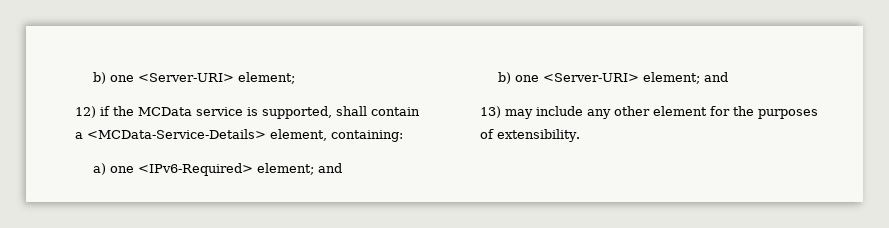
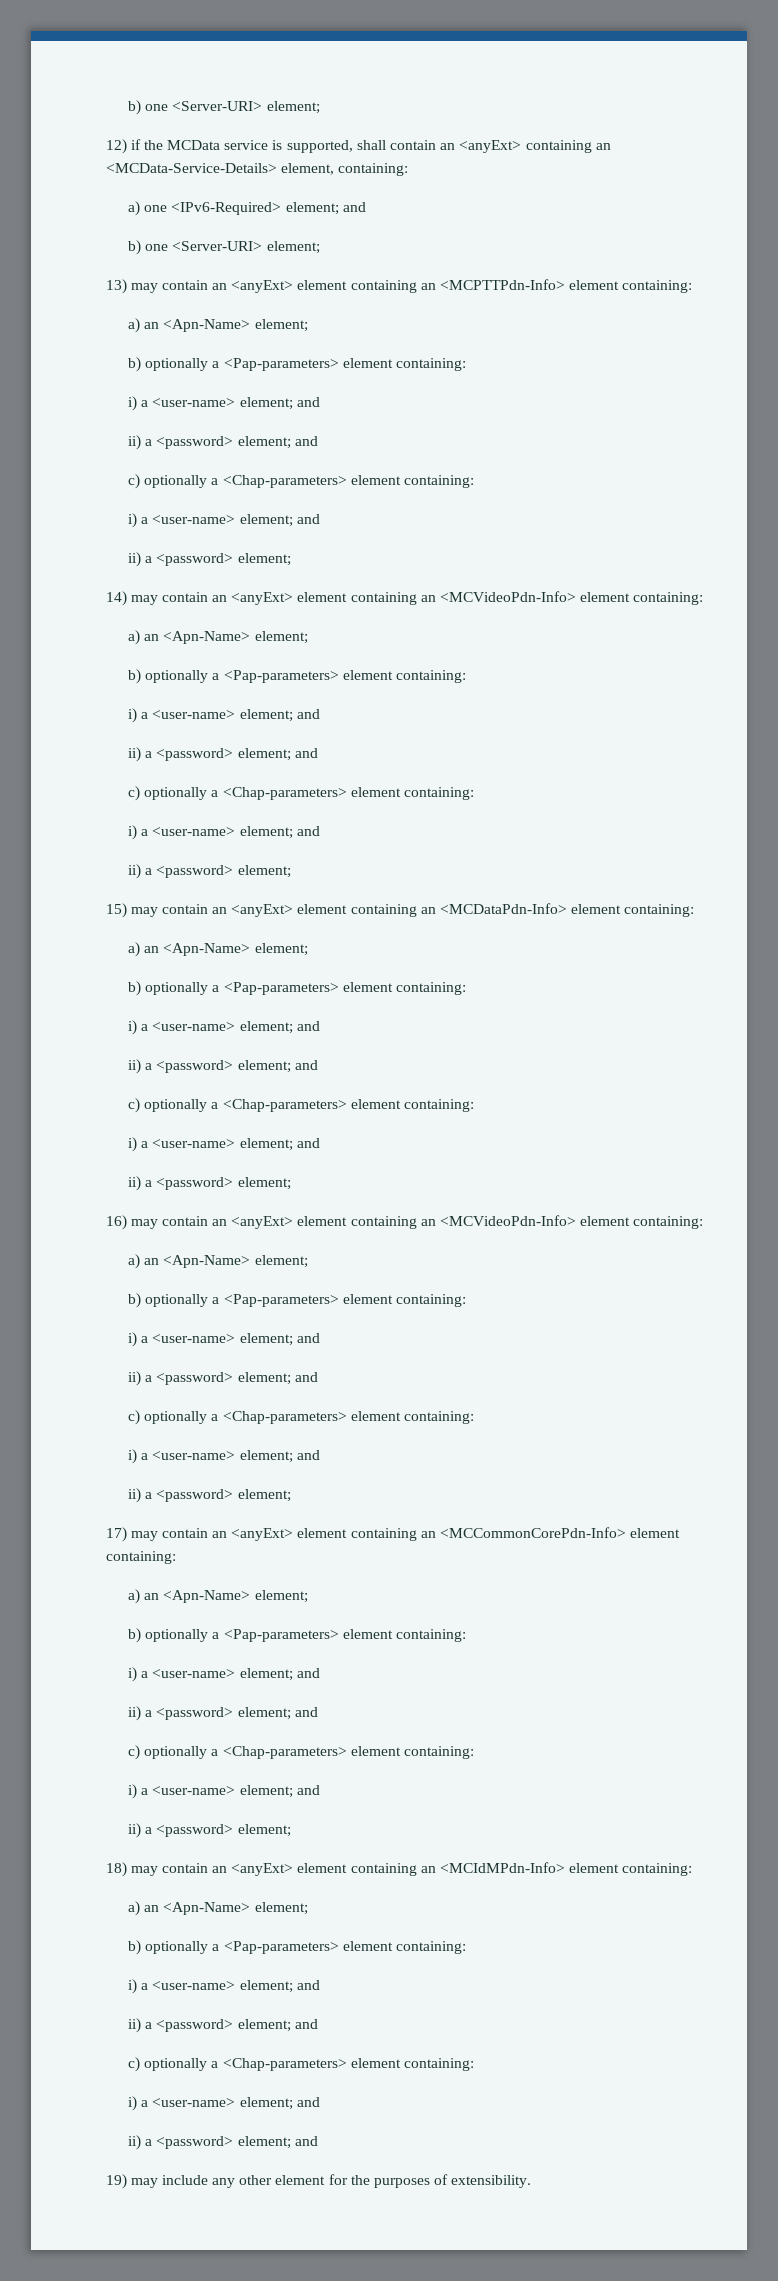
- 12) if the MCData service is supported, shall contain a <MCData-Service-Details> element, containing:
+ 12) if the MCData service is supported, shall contain an <anyExt> containing an <MCData-Service-Details> element, containing:
  a) one <IPv6-Required> element; and
- b) one <Server-URI> element; and
- 13) may include any other element for the purposes of extensibility.
+ b) one <Server-URI> element;
+ 13) may contain an <anyExt> element containing an <MCPTTPdn-Info> element containing:
+ a) an <Apn-Name> element;
+ b) optionally a <Pap-parameters> element containing:
+ i) a <user-name> element; and
+ ii) a <password> element; and
+ c) optionally a <Chap-parameters> element containing:
+ i) a <user-name> element; and
+ ii) a <password> element;
+ 14) may contain an <anyExt> element containing an <MCVideoPdn-Info> element containing:
+ a) an <Apn-Name> element;
+ b) optionally a <Pap-parameters> element containing:
+ i) a <user-name> element; and
+ ii) a <password> element; and
+ c) optionally a <Chap-parameters> element containing:
+ i) a <user-name> element; and
+ ii) a <password> element;
+ 15) may contain an <anyExt> element containing an <MCDataPdn-Info> element containing:
+ a) an <Apn-Name> element;
+ b) optionally a <Pap-parameters> element containing:
+ i) a <user-name> element; and
+ ii) a <password> element; and
+ c) optionally a <Chap-parameters> element containing:
+ i) a <user-name> element; and
+ ii) a <password> element;
+ 16) may contain an <anyExt> element containing an <MCVideoPdn-Info> element containing:
+ a) an <Apn-Name> element;
+ b) optionally a <Pap-parameters> element containing:
+ i) a <user-name> element; and
+ ii) a <password> element; and
+ c) optionally a <Chap-parameters> element containing:
+ i) a <user-name> element; and
+ ii) a <password> element;
+ 17) may contain an <anyExt> element containing an <MCCommonCorePdn-Info> element containing:
+ a) an <Apn-Name> element;
+ b) optionally a <Pap-parameters> element containing:
+ i) a <user-name> element; and
+ ii) a <password> element; and
+ c) optionally a <Chap-parameters> element containing:
+ i) a <user-name> element; and
+ ii) a <password> element;
+ 18) may contain an <anyExt> element containing an <MCIdMPdn-Info> element containing:
+ a) an <Apn-Name> element;
+ b) optionally a <Pap-parameters> element containing:
+ i) a <user-name> element; and
+ ii) a <password> element; and
+ c) optionally a <Chap-parameters> element containing:
+ i) a <user-name> element; and
+ ii) a <password> element; and
+ 19) may include any other element for the purposes of extensibility.

